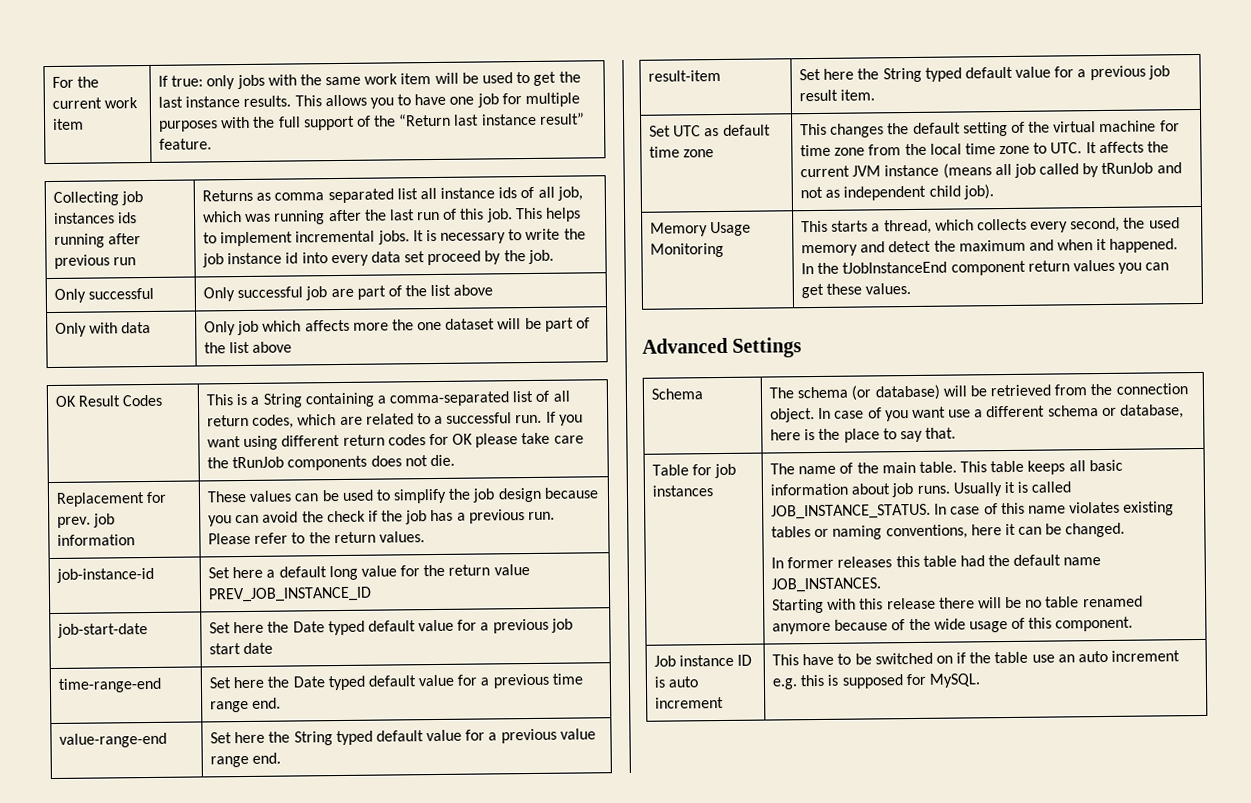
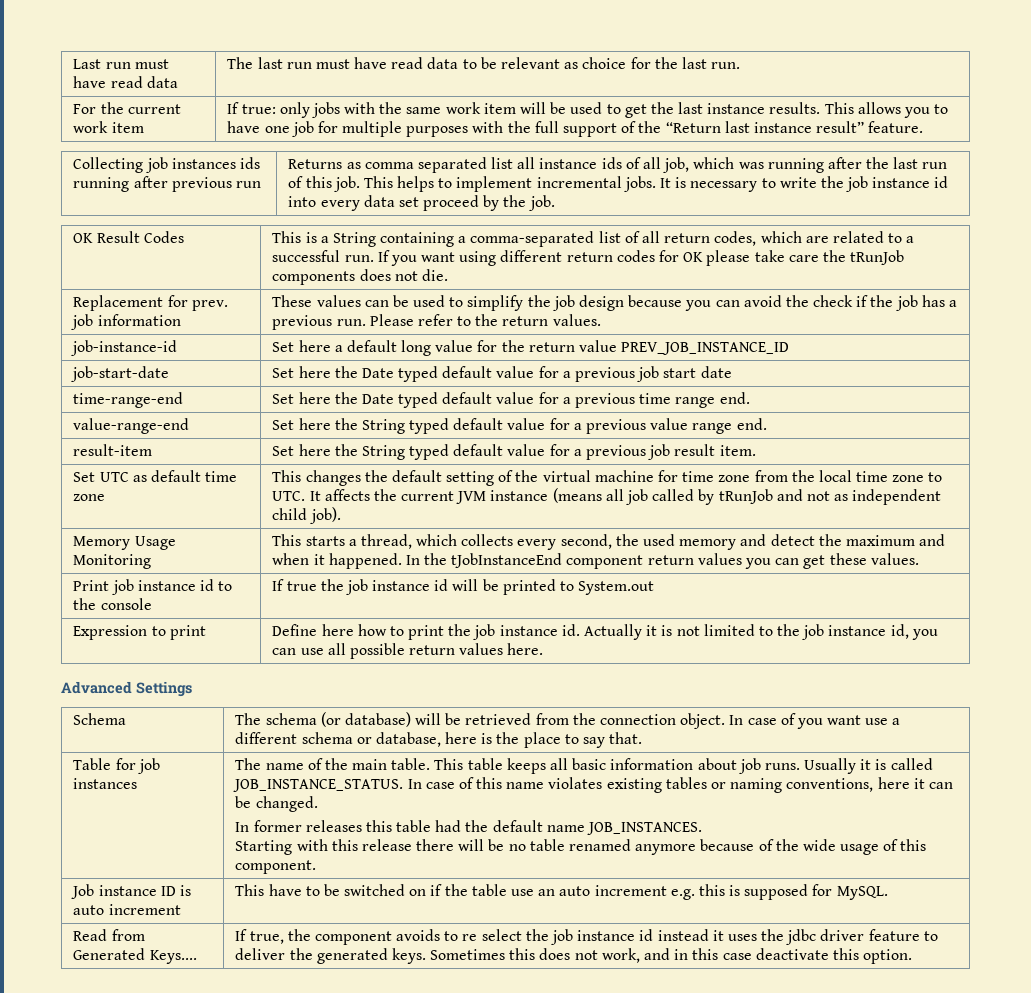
+ Last run must have read data | The last run must have read data to be relevant as choice for the last run.
- Only successful | Only successful job are part of the list above
- Only with data | Only job which affects more the one dataset will be part of the list above
+ Print job instance id to the console | If true the job instance id will be printed to System.out
+ Expression to print | Define here how to print the job instance id. Actually it is not limited to the job instance id, you can use all possible return values here.
+ Read from Generated Keys.... | If true, the component avoids to re select the job instance id instead it uses the jdbc driver feature to deliver the generated keys. Sometimes this does not work, and in this case deactivate this option.

